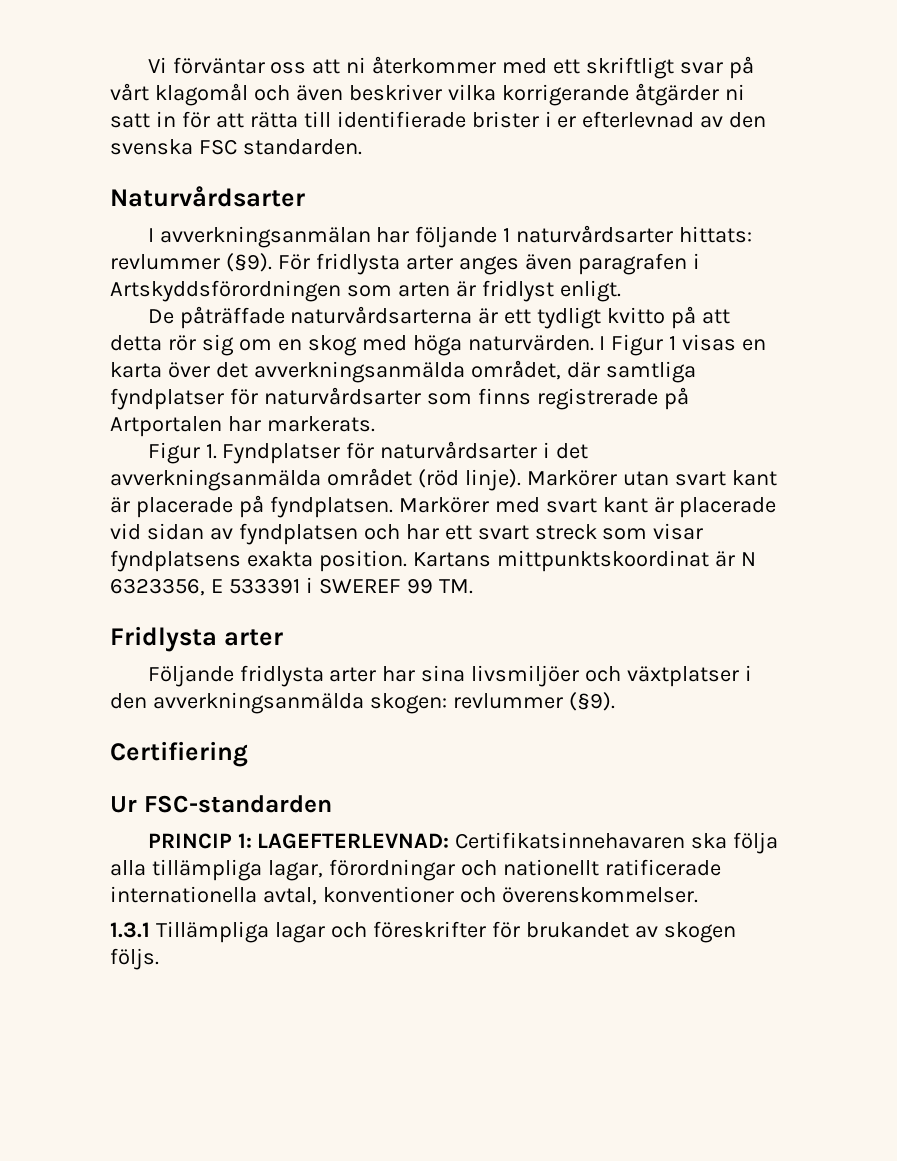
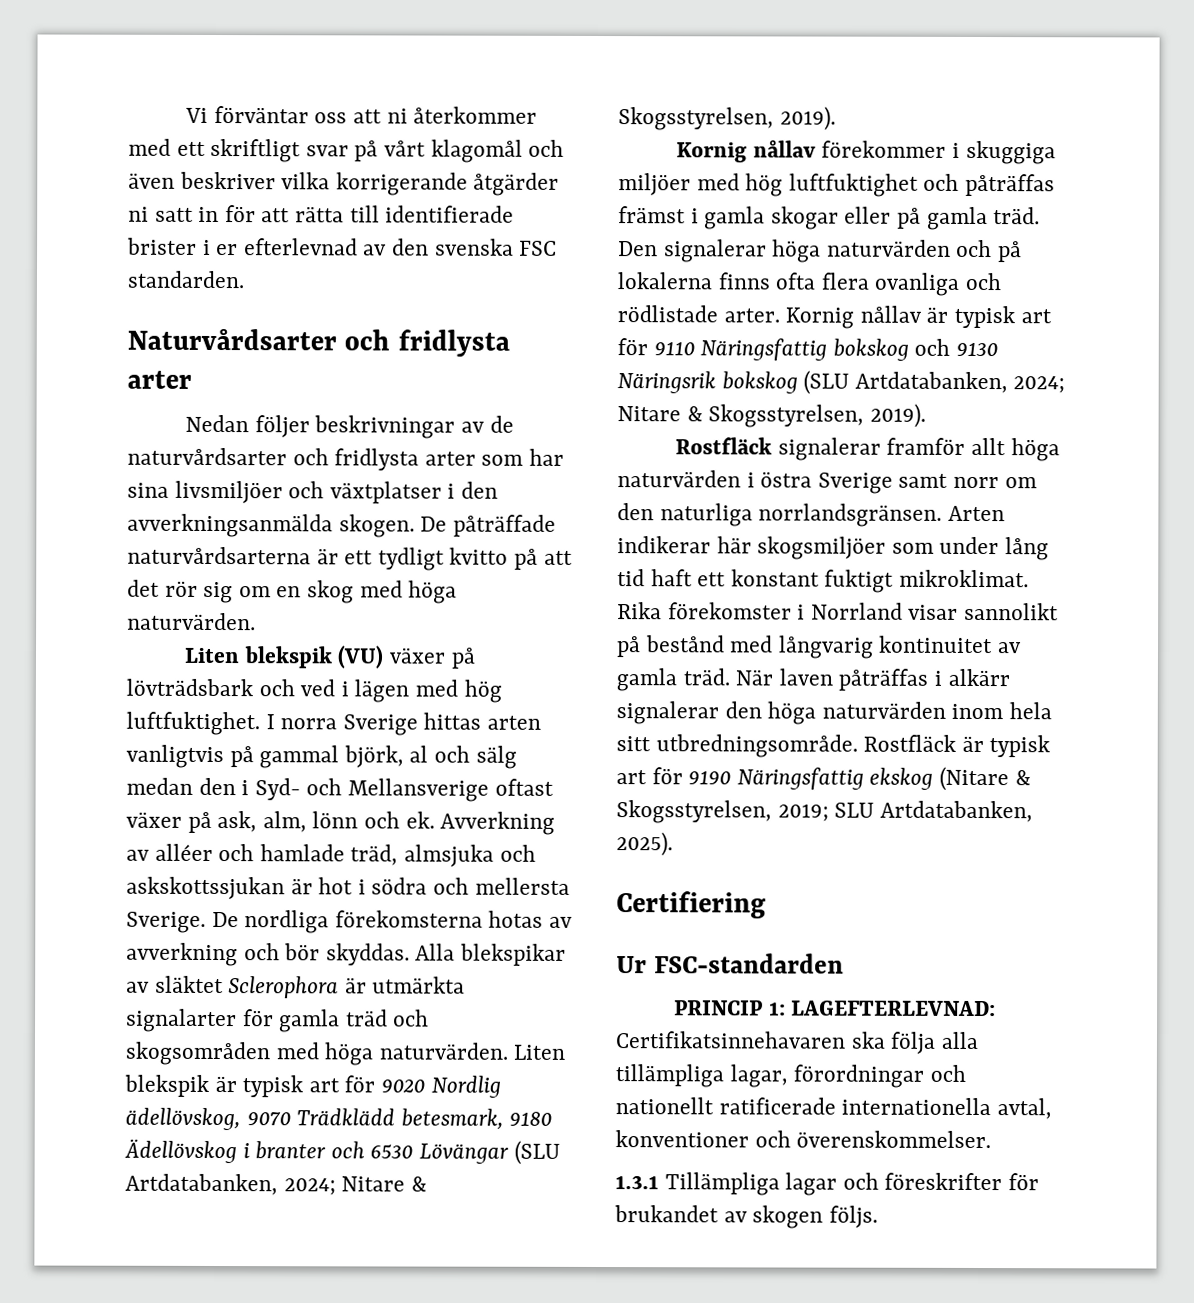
- Naturvårdsarter
- I avverkningsanmälan har följande 1 naturvårdsarter hittats: revlummer (§9). För fridlysta arter anges även paragrafen i Artskyddsförordningen som arten är fridlyst enligt.
- De påträffade naturvårdsarterna är ett tydligt kvitto på att detta rör sig om en skog med höga naturvärden. I Figur 1 visas en karta över det avverkningsanmälda området, där samtliga fyndplatser för naturvårdsarter som finns registrerade på Artportalen har markerats.
- Figur 1. Fyndplatser för naturvårdsarter i det avverkningsanmälda området (röd linje). Markörer utan svart kant är placerade på fyndplatsen. Markörer med svart kant är placerade vid sidan av fyndplatsen och har ett svart streck som visar fyndplatsens exakta position. Kartans mittpunktskoordinat är N 6323356, E 533391 i SWEREF 99 TM.
- Fridlysta arter
- Följande fridlysta arter har sina livsmiljöer och växtplatser i den avverkningsanmälda skogen: revlummer (§9).
+ Naturvårdsarter och fridlysta arter
+ Nedan följer beskrivningar av de naturvårdsarter och fridlysta arter som har sina livsmiljöer och växtplatser i den avverkningsanmälda skogen. De påträffade naturvårdsarterna är ett tydligt kvitto på att det rör sig om en skog med höga naturvärden.
+ Liten blekspik (VU) växer på lövträdsbark och ved i lägen med hög luftfuktighet. I norra Sverige hittas arten vanligtvis på gammal björk, al och sälg medan den i Syd- och Mellansverige oftast växer på ask, alm, lönn och ek. Avverkning av alléer och hamlade träd, almsjuka och askskottssjukan är hot i södra och mellersta Sverige. De nordliga förekomsterna hotas av avverkning och bör skyddas. Alla blekspikar av släktet Sclerophora är utmärkta signalarter för gamla träd och skogsområden med höga naturvärden. Liten blekspik är typisk art för 9020 Nordlig ädellövskog, 9070 Trädklädd betesmark, 9180 Ädellövskog i branter och 6530 Lövängar (SLU Artdatabanken, 2024; Nitare & Skogsstyrelsen, 2019).
+ Kornig nållav förekommer i skuggiga miljöer med hög luftfuktighet och påträffas främst i gamla skogar eller på gamla träd. Den signalerar höga naturvärden och på lokalerna finns ofta flera ovanliga och rödlistade arter. Kornig nållav är typisk art för 9110 Näringsfattig bokskog och 9130 Näringsrik bokskog (SLU Artdatabanken, 2024; Nitare & Skogsstyrelsen, 2019).
+ Rostfläck signalerar framför allt höga naturvärden i östra Sverige samt norr om den naturliga norrlandsgränsen. Arten indikerar här skogsmiljöer som under lång tid haft ett konstant fuktigt mikroklimat. Rika förekomster i Norrland visar sannolikt på bestånd med långvarig kontinuitet av gamla träd. När laven påträffas i alkärr signalerar den höga naturvärden inom hela sitt utbredningsområde. Rostfläck är typisk art för 9190 Näringsfattig ekskog (Nitare & Skogsstyrelsen, 2019; SLU Artdatabanken, 2025).

